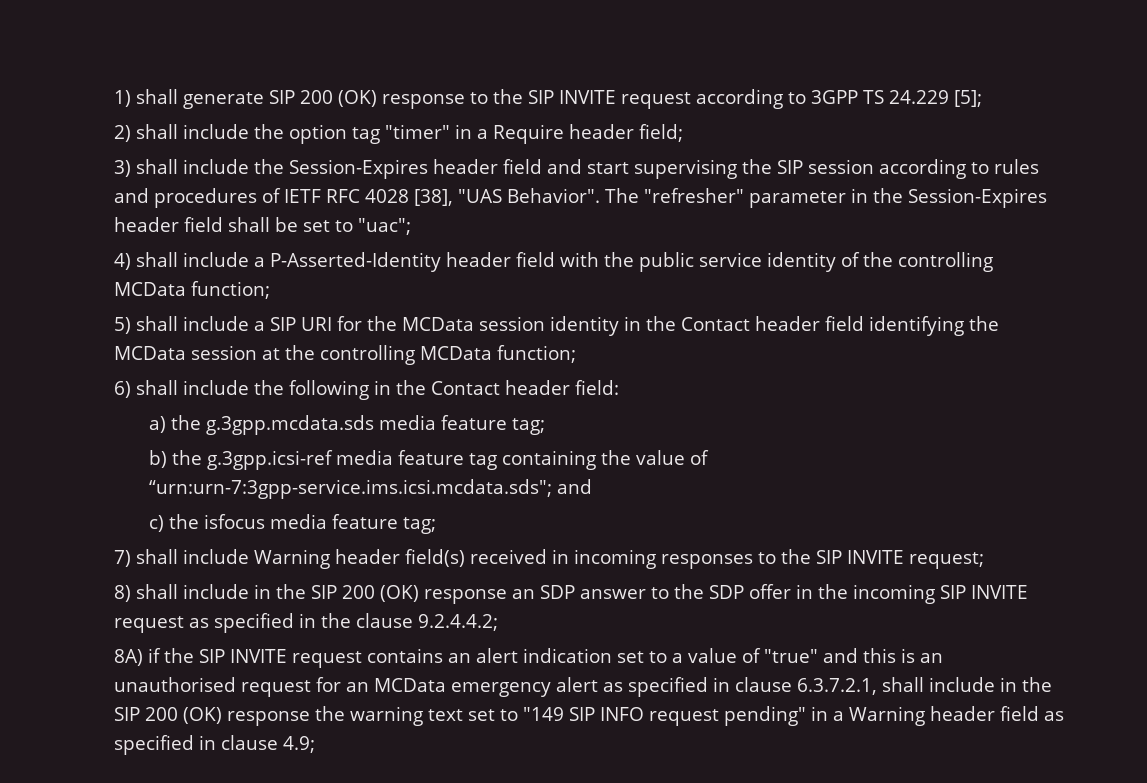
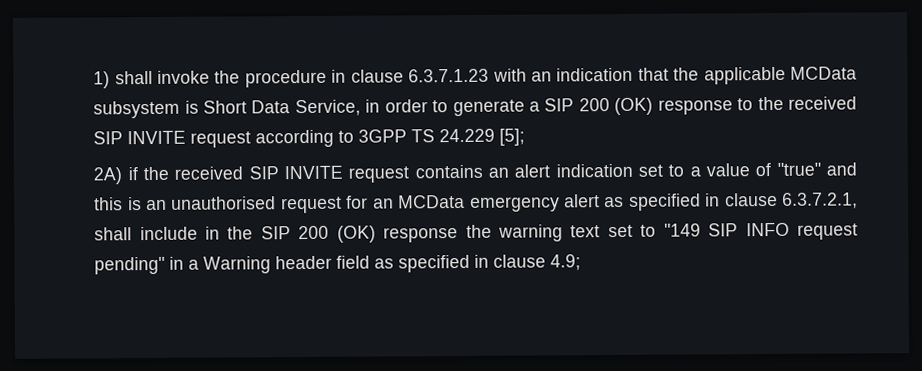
- 1) shall generate SIP 200 (OK) response to the SIP INVITE request according to 3GPP TS 24.229 [5];
+ 1) shall invoke the procedure in clause 6.3.7.1.23 with an indication that the applicable MCData subsystem is Short Data Service, in order to generate a SIP 200 (OK) response to the received SIP INVITE request according to 3GPP TS 24.229 [5];
- 2) shall include the option tag "timer" in a Require header field;
- 3) shall include the Session-Expires header field and start supervising the SIP session according to rules and procedures of IETF RFC 4028 [38], "UAS Behavior". The "refresher" parameter in the Session-Expires header field shall be set to "uac";
- 4) shall include a P-Asserted-Identity header field with the public service identity of the controlling MCData function;
- 5) shall include a SIP URI for the MCData session identity in the Contact header field identifying the MCData session at the controlling MCData function;
- 6) shall include the following in the Contact header field:
- a) the g.3gpp.mcdata.sds media feature tag;
- b) the g.3gpp.icsi-ref media feature tag containing the value of “urn:urn-7:3gpp-service.ims.icsi.mcdata.sds"; and
- c) the isfocus media feature tag;
- 7) shall include Warning header field(s) received in incoming responses to the SIP INVITE request;
- 8) shall include in the SIP 200 (OK) response an SDP answer to the SDP offer in the incoming SIP INVITE request as specified in the clause 9.2.4.4.2;
- 8A) if the SIP INVITE request contains an alert indication set to a value of "true" and this is an unauthorised request for an MCData emergency alert as specified in clause 6.3.7.2.1, shall include in the SIP 200 (OK) response the warning text set to "149 SIP INFO request pending" in a Warning header field as specified in clause 4.9;
+ 2A) if the received SIP INVITE request contains an alert indication set to a value of "true" and this is an unauthorised request for an MCData emergency alert as specified in clause 6.3.7.2.1, shall include in the SIP 200 (OK) response the warning text set to "149 SIP INFO request pending" in a Warning header field as specified in clause 4.9;

